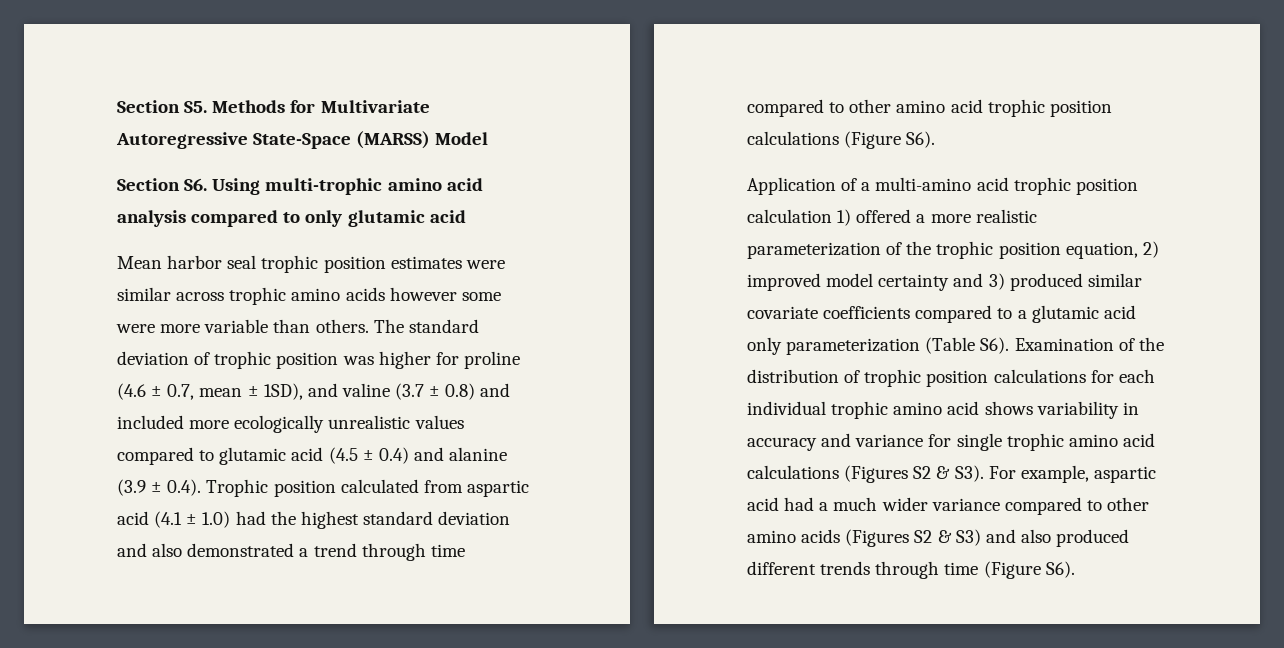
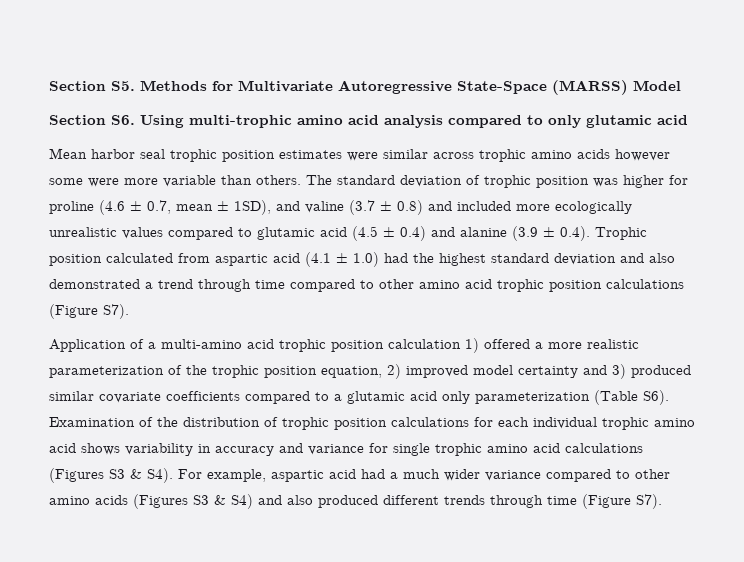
- The standard deviation of trophic position was higher for proline (4.6 ± 0.7, mean ± 1SD), and valine (3.7 ± 0.8) and included more ecologically unrealistic values compared to glutamic acid (4.5 ± 0.4) and alanine (3.9 ± 0.4). Trophic position calculated from aspartic acid (4.1 ± 1.0) had the highest standard deviation and also demonstrated a trend through time compared to other amino acid trophic position calculations (Figure S6).
+ The standard deviation of trophic position was higher for proline (4.6 ± 0.7, mean ± 1SD), and valine (3.7 ± 0.8) and included more ecologically unrealistic values compared to glutamic acid (4.5 ± 0.4) and alanine (3.9 ± 0.4). Trophic position calculated from aspartic acid (4.1 ± 1.0) had the highest standard deviation and also demonstrated a trend through time compared to other amino acid trophic position calculations (Figure S7).
- Application of a multi-amino acid trophic position calculation 1) offered a more realistic parameterization of the trophic position equation, 2) improved model certainty and 3) produced similar covariate coefficients compared to a glutamic acid only parameterization (Table S6). Examination of the distribution of trophic position calculations for each individual trophic amino acid shows variability in accuracy and variance for single trophic amino acid calculations (Figures S2 & S3). For example, aspartic acid had a much wider variance compared to other amino acids (Figures S2 & S3) and also produced different trends through time (Figure S6).
+ Application of a multi-amino acid trophic position calculation 1) offered a more realistic parameterization of the trophic position equation, 2) improved model certainty and 3) produced similar covariate coefficients compared to a glutamic acid only parameterization (Table S6). Examination of the distribution of trophic position calculations for each individual trophic amino acid shows variability in accuracy and variance for single trophic amino acid calculations (Figures S3 & S4). For example, aspartic acid had a much wider variance compared to other amino acids (Figures S3 & S4) and also produced different trends through time (Figure S7).

